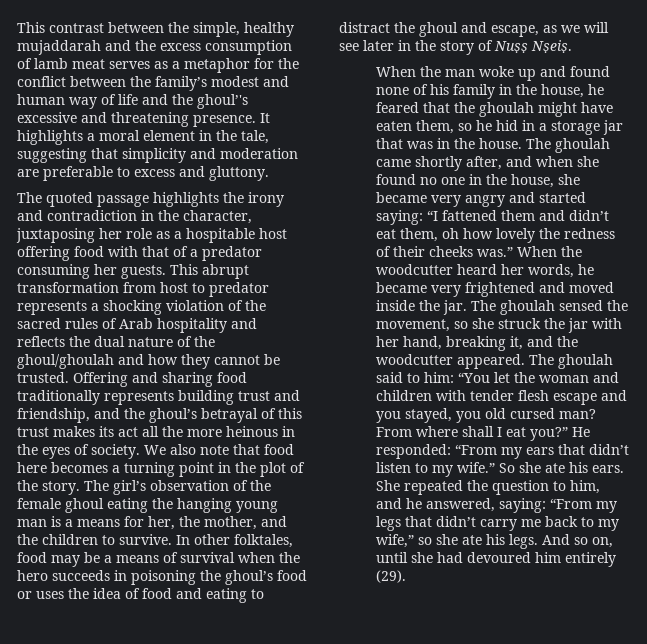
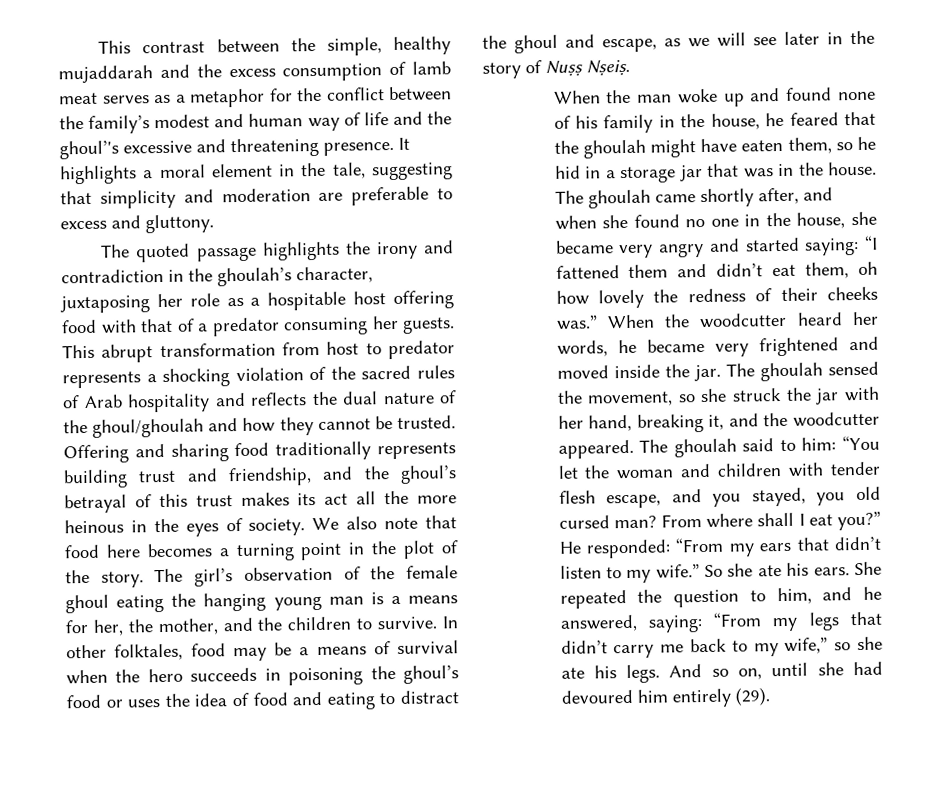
- The quoted passage highlights the irony and contradiction in the character, juxtaposing her role as a hospitable host offering food with that of a predator consuming her guests.
+ The quoted passage highlights the irony and contradiction in the ghoulah’s character, juxtaposing her role as a hospitable host offering food with that of a predator consuming her guests.
- The ghoulah said to him: “You let the woman and children with tender flesh escape and you stayed, you old cursed man?
+ The ghoulah said to him: “You let the woman and children with tender flesh escape, and you stayed, you old cursed man?

